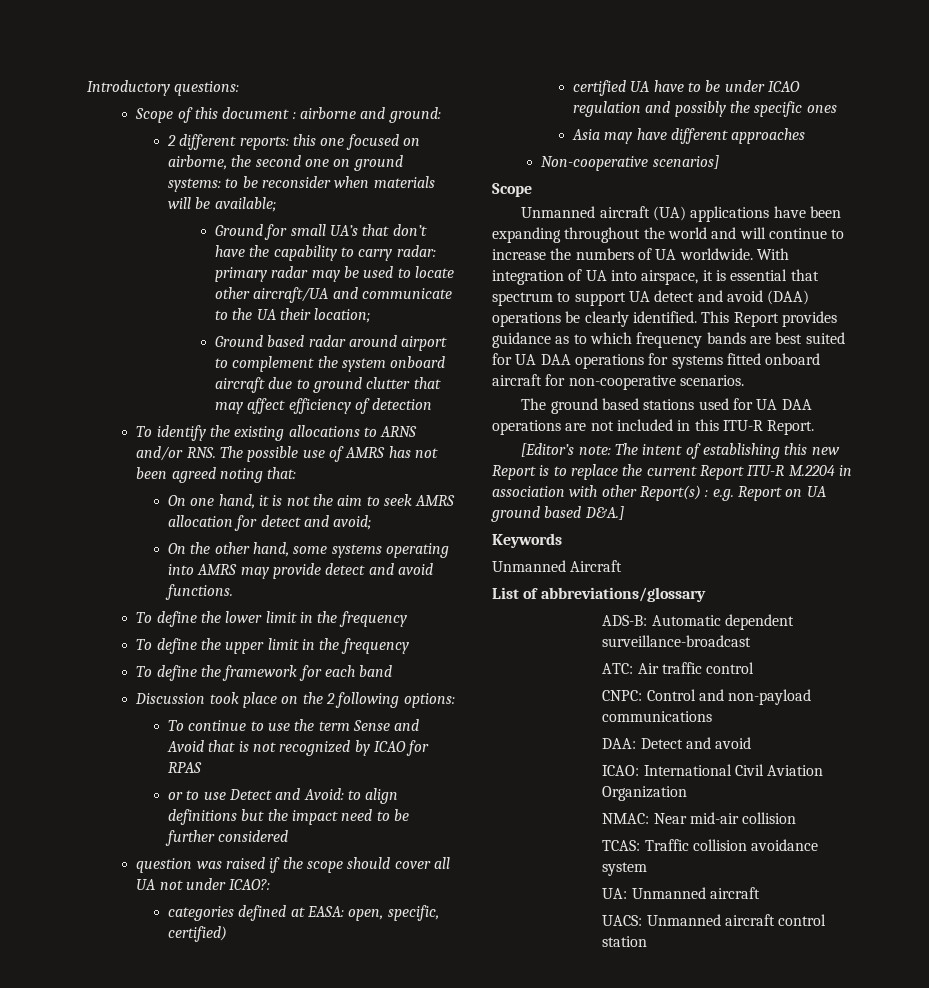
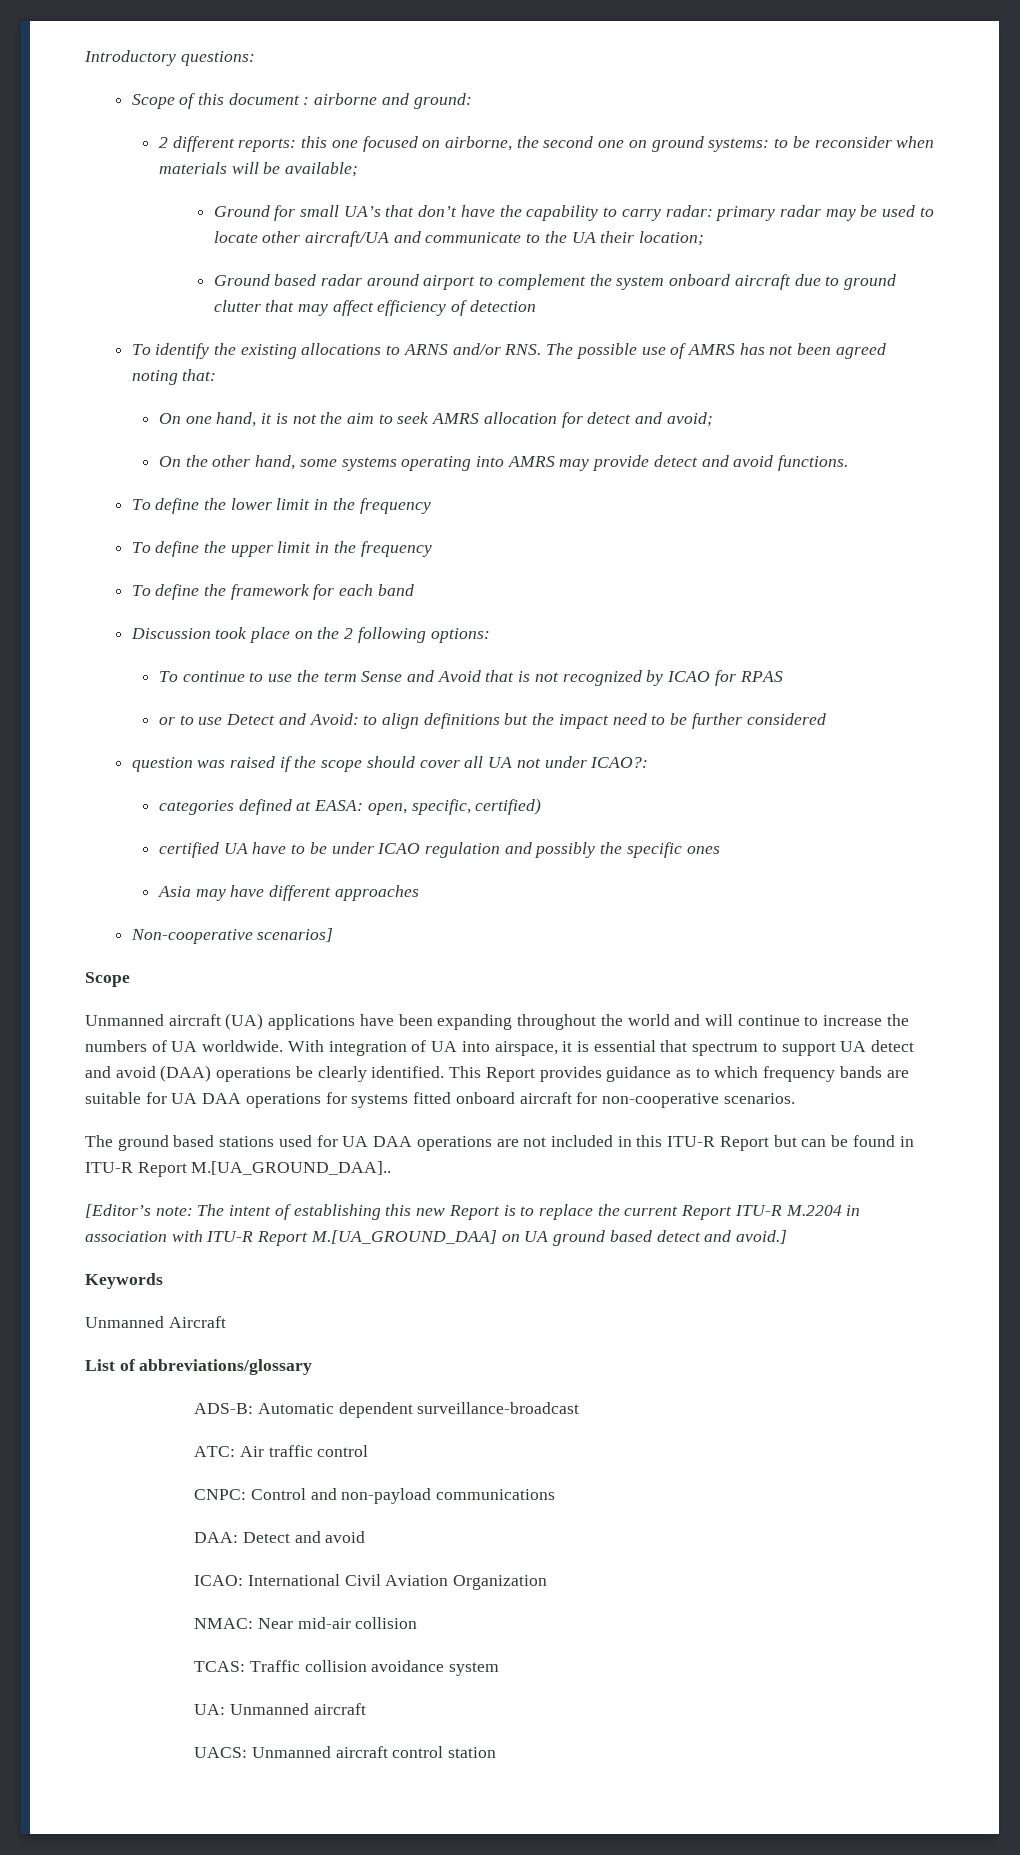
- This Report provides guidance as to which frequency bands are best suited for UA DAA operations for systems fitted onboard aircraft for non-cooperative scenarios.
+ This Report provides guidance as to which frequency bands are suitable for UA DAA operations for systems fitted onboard aircraft for non-cooperative scenarios.
- The ground based stations used for UA DAA operations are not included in this ITU-R Report.
+ The ground based stations used for UA DAA operations are not included in this ITU-R Report but can be found in ITU-R Report M.[UA_GROUND_DAA]..
- [Editor’s note: The intent of establishing this new Report is to replace the current Report ITU-R M.2204 in association with other Report(s) : e.g. Report on UA ground based D&A.]
+ [Editor’s note: The intent of establishing this new Report is to replace the current Report ITU-R M.2204 in association with ITU-R Report M.[UA_GROUND_DAA] on UA ground based detect and avoid.]

